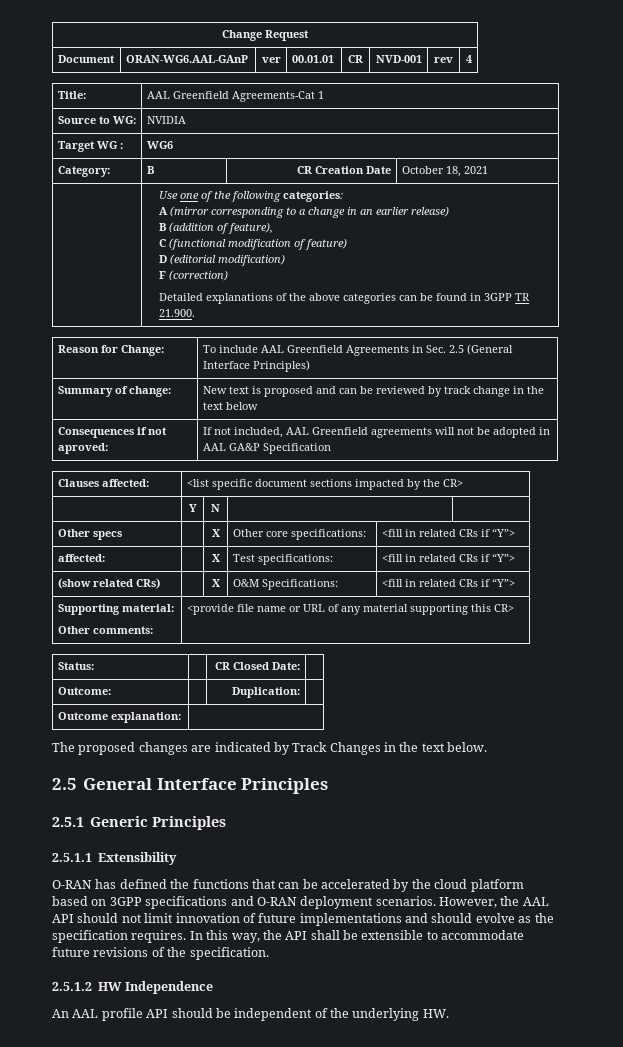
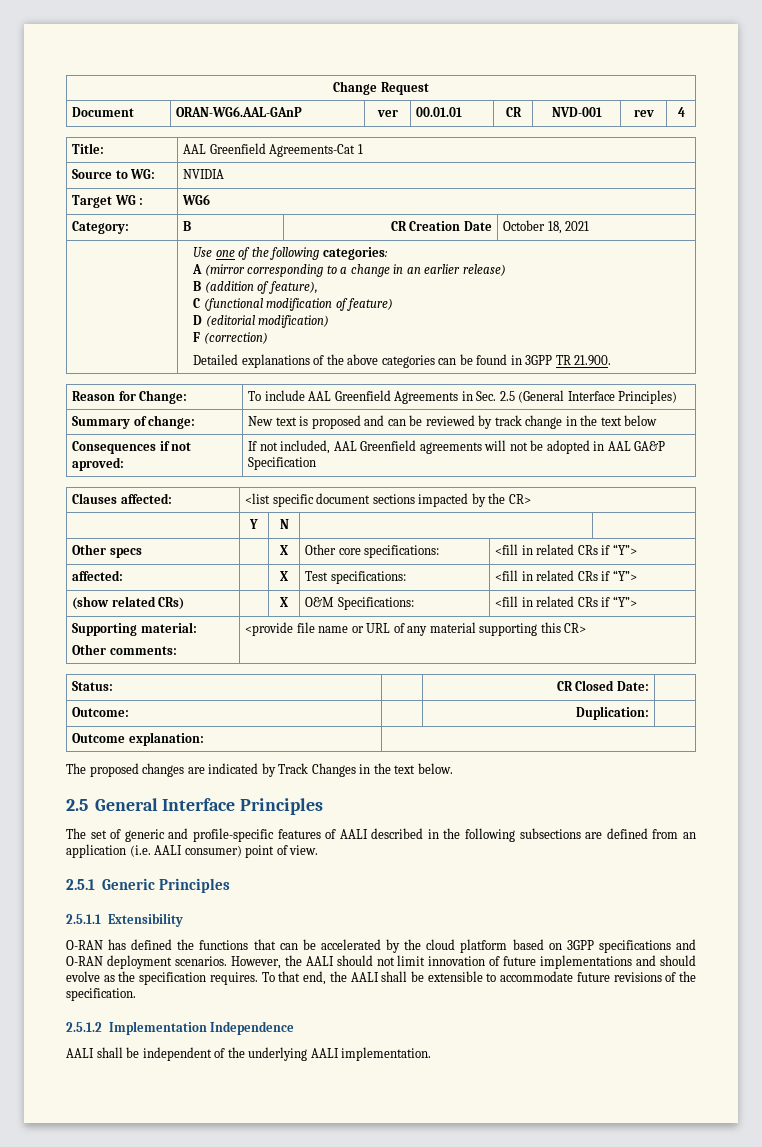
+ The set of generic and profile-specific features of AALI described in the following subsections are defined from an application (i.e. AALI consumer) point of view.
- However, the AAL API should not limit innovation of future implementations and should evolve as the specification requires.
+ However, the AALI should not limit innovation of future implementations and should evolve as the specification requires.
- In this way, the API shall be extensible to accommodate future revisions of the specification.
+ To that end, the AALI shall be extensible to accommodate future revisions of the specification.
- 2.5.1.2 HW Independence
+ 2.5.1.2 Implementation Independence
- An AAL profile API should be independent of the underlying HW.
+ AALI shall be independent of the underlying AALI implementation.

